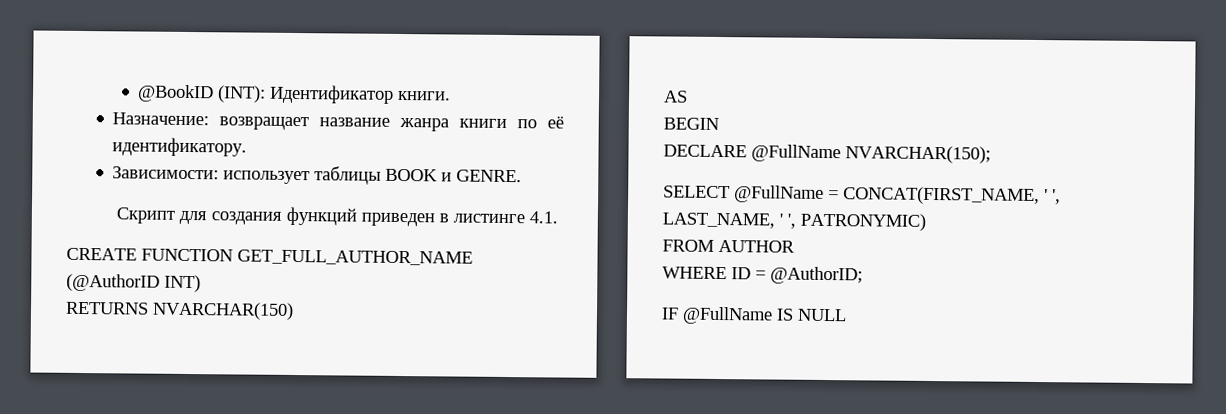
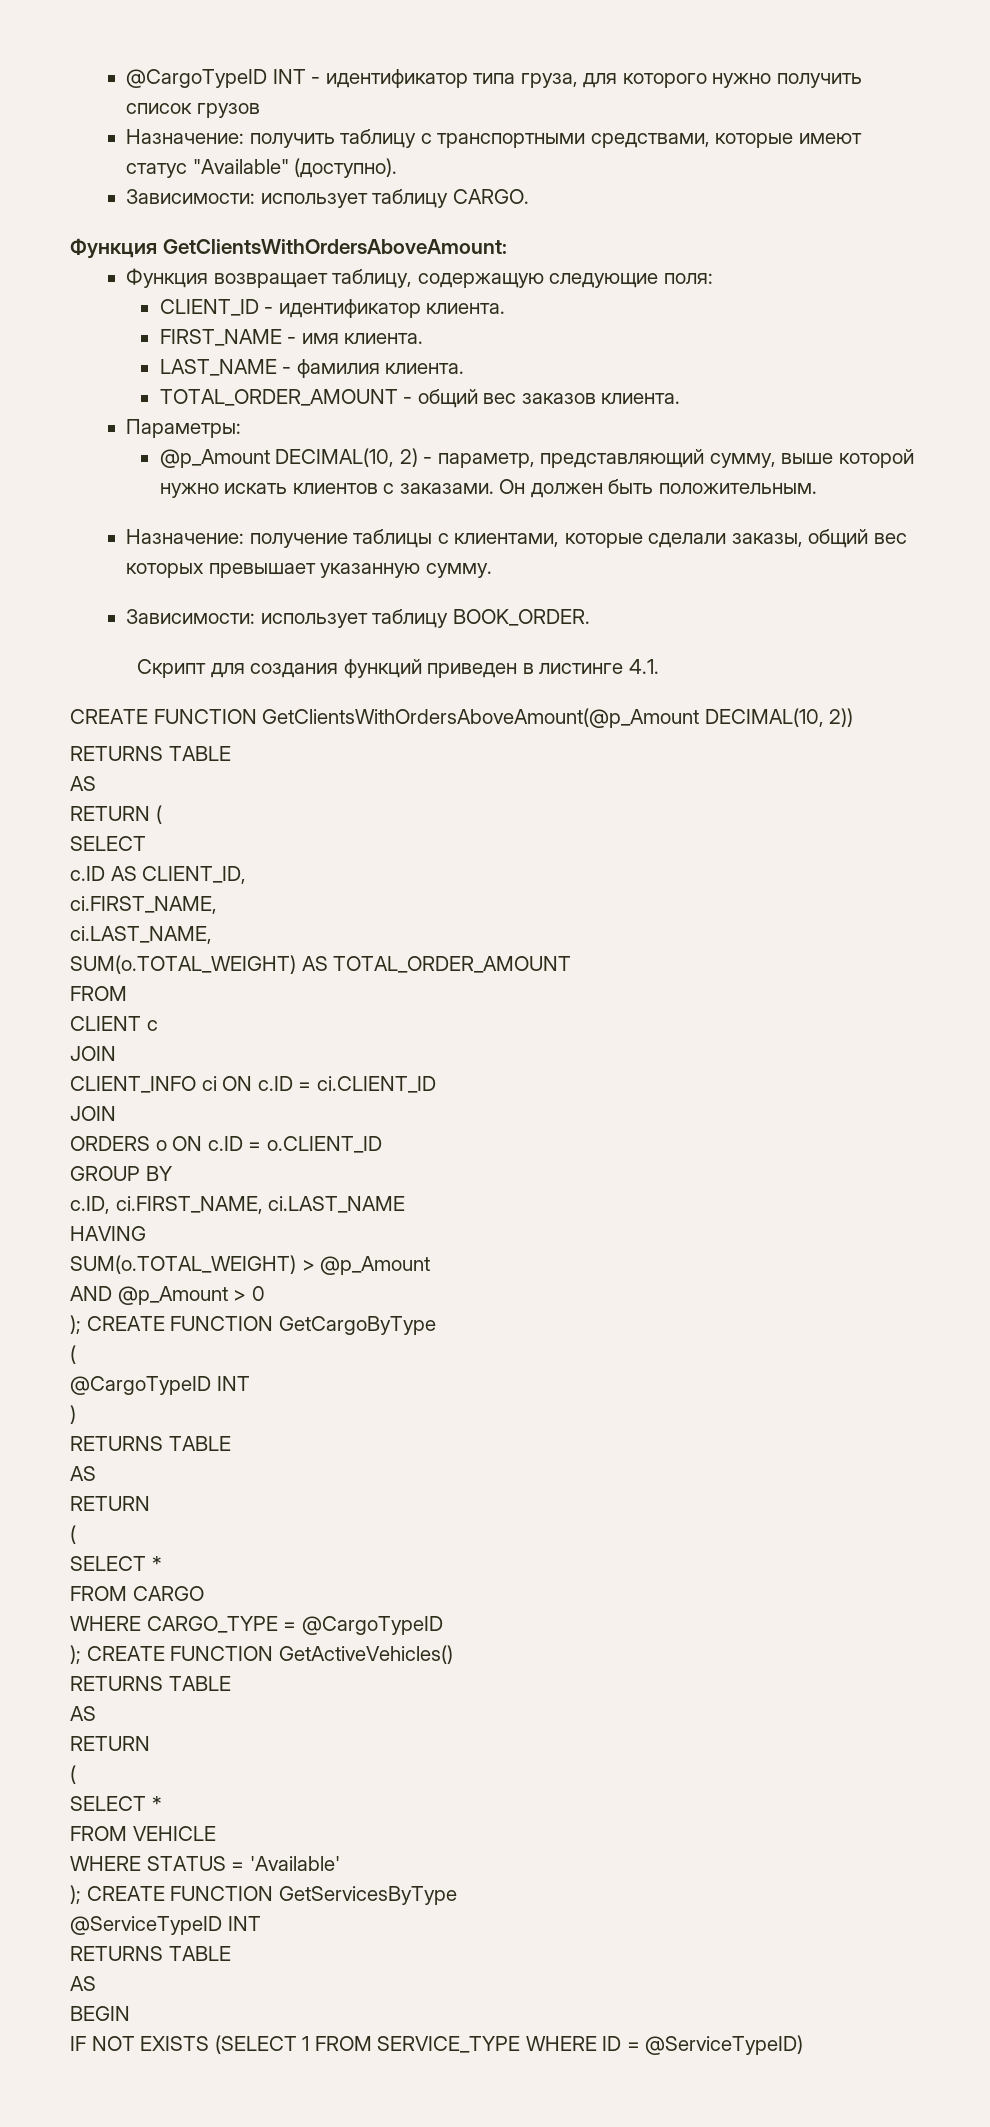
- @BookID (INT): Идентификатор книги.
- Назначение: возвращает название жанра книги по её идентификатору.
- Зависимости: использует таблицы BOOK и GENRE.
+ @CargoTypeID INT - идентификатор типа груза, для которого нужно получить список грузов
+ Назначение: получить таблицу с транспортными средствами, которые имеют статус "Available" (доступно).
+ Зависимости: использует таблицу CARGO.
+ Функция GetClientsWithOrdersAboveAmount:
+ Функция возвращает таблицу, содержащую следующие поля:
+ CLIENT_ID - идентификатор клиента.
+ FIRST_NAME - имя клиента.
+ LAST_NAME - фамилия клиента.
+ TOTAL_ORDER_AMOUNT - общий вес заказов клиента.
+ Параметры:
+ @p_Amount DECIMAL(10, 2) - параметр, представляющий сумму, выше которой нужно искать клиентов с заказами. Он должен быть положительным.
+ Назначение: получение таблицы с клиентами, которые сделали заказы, общий вес которых превышает указанную сумму.
+ Зависимости: использует таблицу BOOK_ORDER.
- CREATE FUNCTION GET_FULL_AUTHOR_NAME (@AuthorID INT)
- RETURNS NVARCHAR(150)
+ CREATE FUNCTION GetClientsWithOrdersAboveAmount(@p_Amount DECIMAL(10, 2))
+ RETURNS TABLE
+ AS
+ RETURN (
+ SELECT
+ c.ID AS CLIENT_ID,
+ ci.FIRST_NAME,
+ ci.LAST_NAME,
+ SUM(o.TOTAL_WEIGHT) AS TOTAL_ORDER_AMOUNT
+ FROM
+ CLIENT c
+ JOIN
+ CLIENT_INFO ci ON c.ID = ci.CLIENT_ID
+ JOIN
+ ORDERS o ON c.ID = o.CLIENT_ID
+ GROUP BY
+ c.ID, ci.FIRST_NAME, ci.LAST_NAME
+ HAVING
+ SUM(o.TOTAL_WEIGHT) > @p_Amount
+ AND @p_Amount > 0
+ ); CREATE FUNCTION GetCargoByType
+ (
+ @CargoTypeID INT
+ )
+ RETURNS TABLE
+ AS
+ RETURN
+ (
+ SELECT *
+ FROM CARGO
+ WHERE CARGO_TYPE = @CargoTypeID
+ ); CREATE FUNCTION GetActiveVehicles()
+ RETURNS TABLE
+ AS
+ RETURN
+ (
+ SELECT *
+ FROM VEHICLE
+ WHERE STATUS = 'Available'
+ ); CREATE FUNCTION GetServicesByType
+ @ServiceTypeID INT
+ RETURNS TABLE
  AS
  BEGIN
- DECLARE @FullName NVARCHAR(150);
- SELECT @FullName = CONCAT(FIRST_NAME, ' ', LAST_NAME, ' ', PATRONYMIC)
- FROM AUTHOR
- WHERE ID = @AuthorID;
- IF @FullName IS NULL
+ IF NOT EXISTS (SELECT 1 FROM SERVICE_TYPE WHERE ID = @ServiceTypeID)

